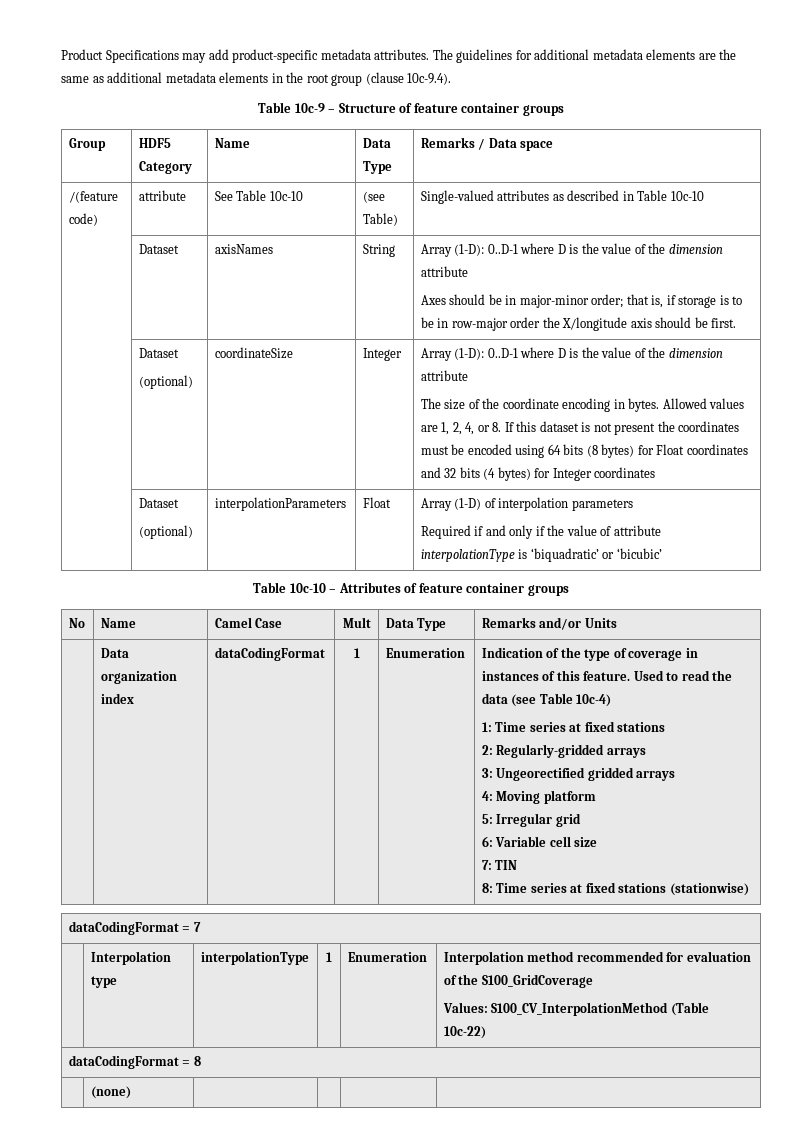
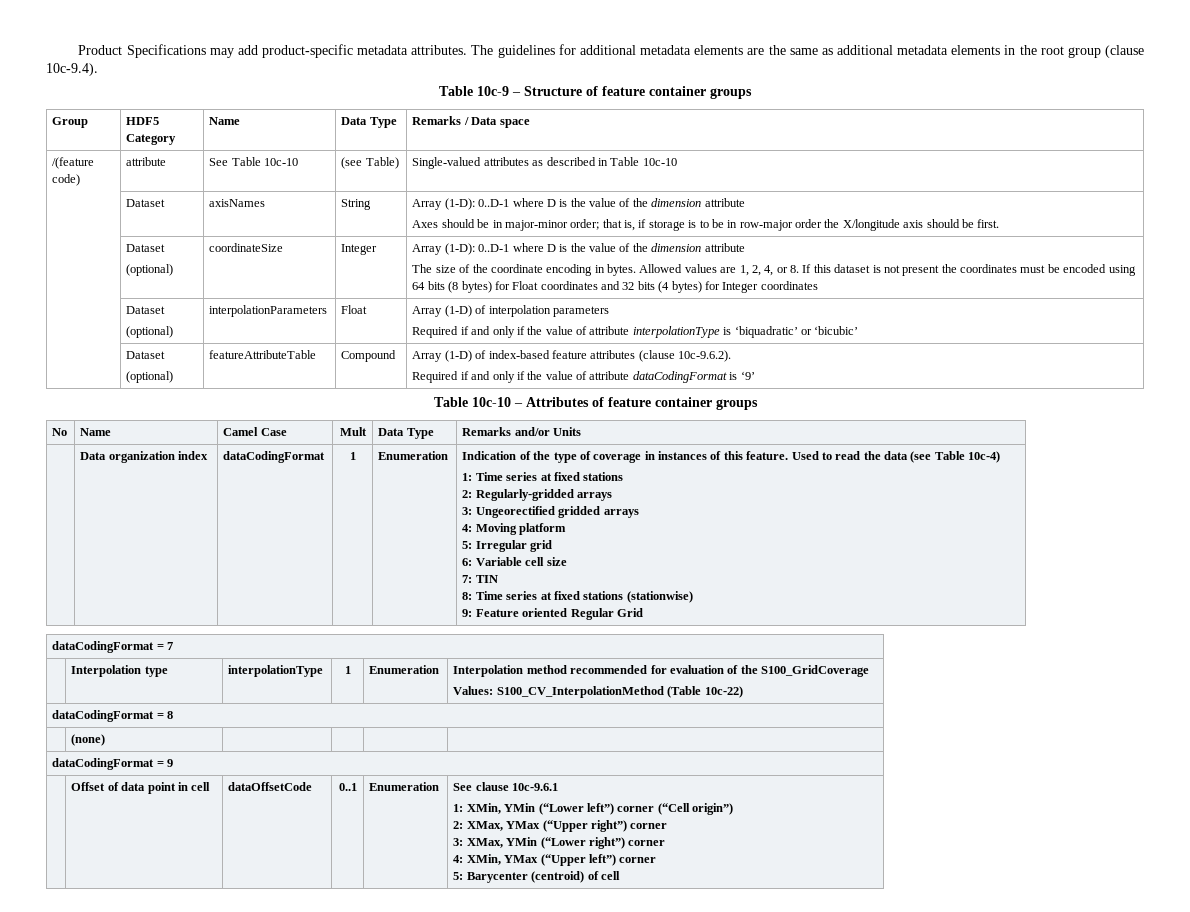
  Allowed values are 1, 2, 4, or 8. If this dataset is not present the coordinates must be encoded using 64 bits (8 bytes) for Float coordinates and 32 bits (4 bytes) for Integer coordinates
  | Dataset
  (optional) | interpolationParameters | Float | Array (1-D) of interpolation parameters
  Required if and only if the value of attribute interpolationType is ‘biquadratic’ or ‘bicubic’
+ | Dataset
+ (optional) | featureAttributeTable | Compound | Array (1-D) of index-based feature attributes (clause 10c-9.6.2).
+ Required if and only if the value of attribute dataCodingFormat is ‘9’
+ 9: Feature oriented Regular Grid
+ dataCodingFormat = 9
+ | Offset of data point in cell | dataOffsetCode | 0..1 | Enumeration | See clause 10c-9.6.1
+ 1: XMin, YMin (“Lower left”) corner (“Cell origin”)
+ 2: XMax, YMax (“Upper right”) corner
+ 3: XMax, YMin (“Lower right”) corner
+ 4: XMin, YMax (“Upper left”) corner
+ 5: Barycenter (centroid) of cell

